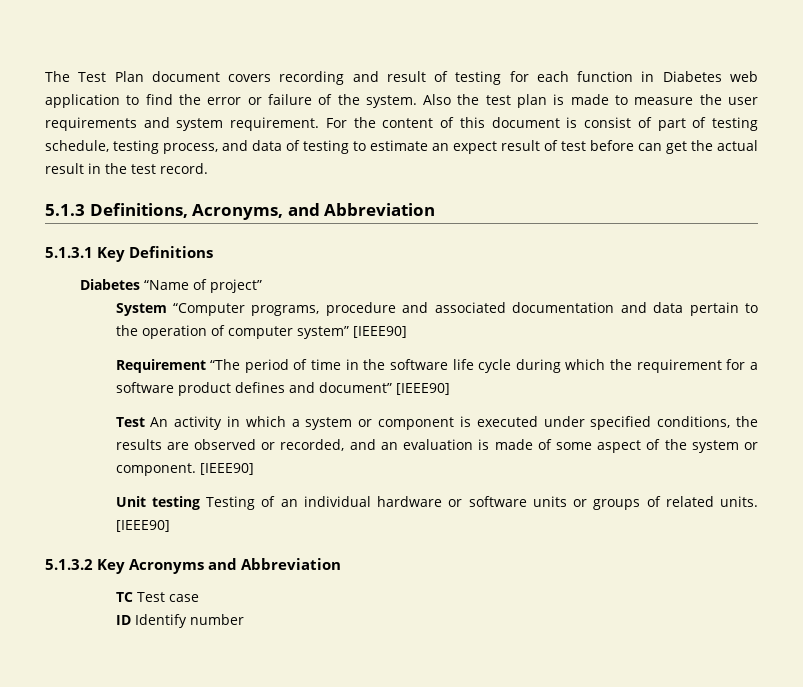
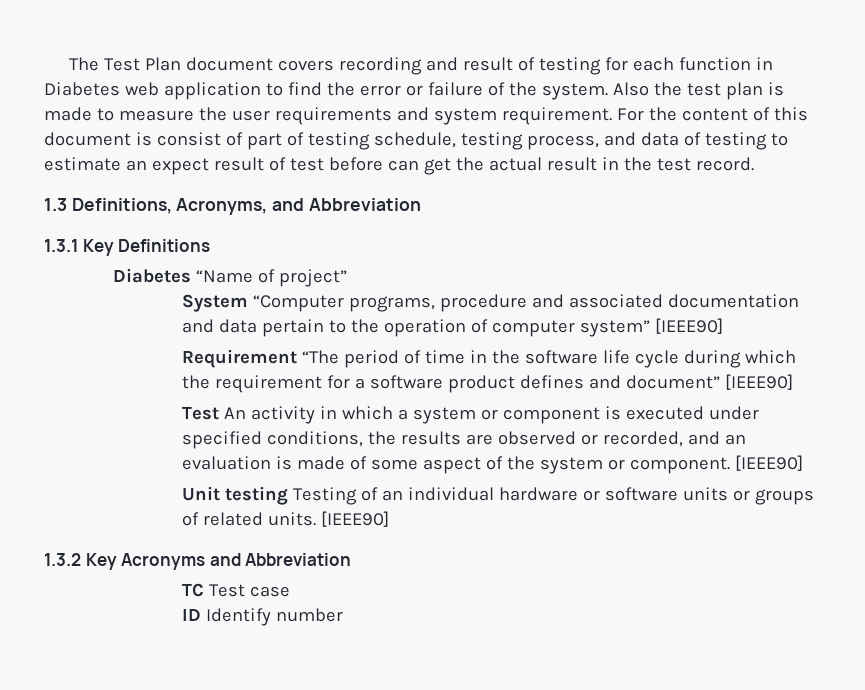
- 5.1.3 Definitions, Acronyms, and Abbreviation
+ 1.3 Definitions, Acronyms, and Abbreviation
- 5.1.3.1 Key Definitions
+ 1.3.1 Key Definitions
- 5.1.3.2 Key Acronyms and Abbreviation
+ 1.3.2 Key Acronyms and Abbreviation

